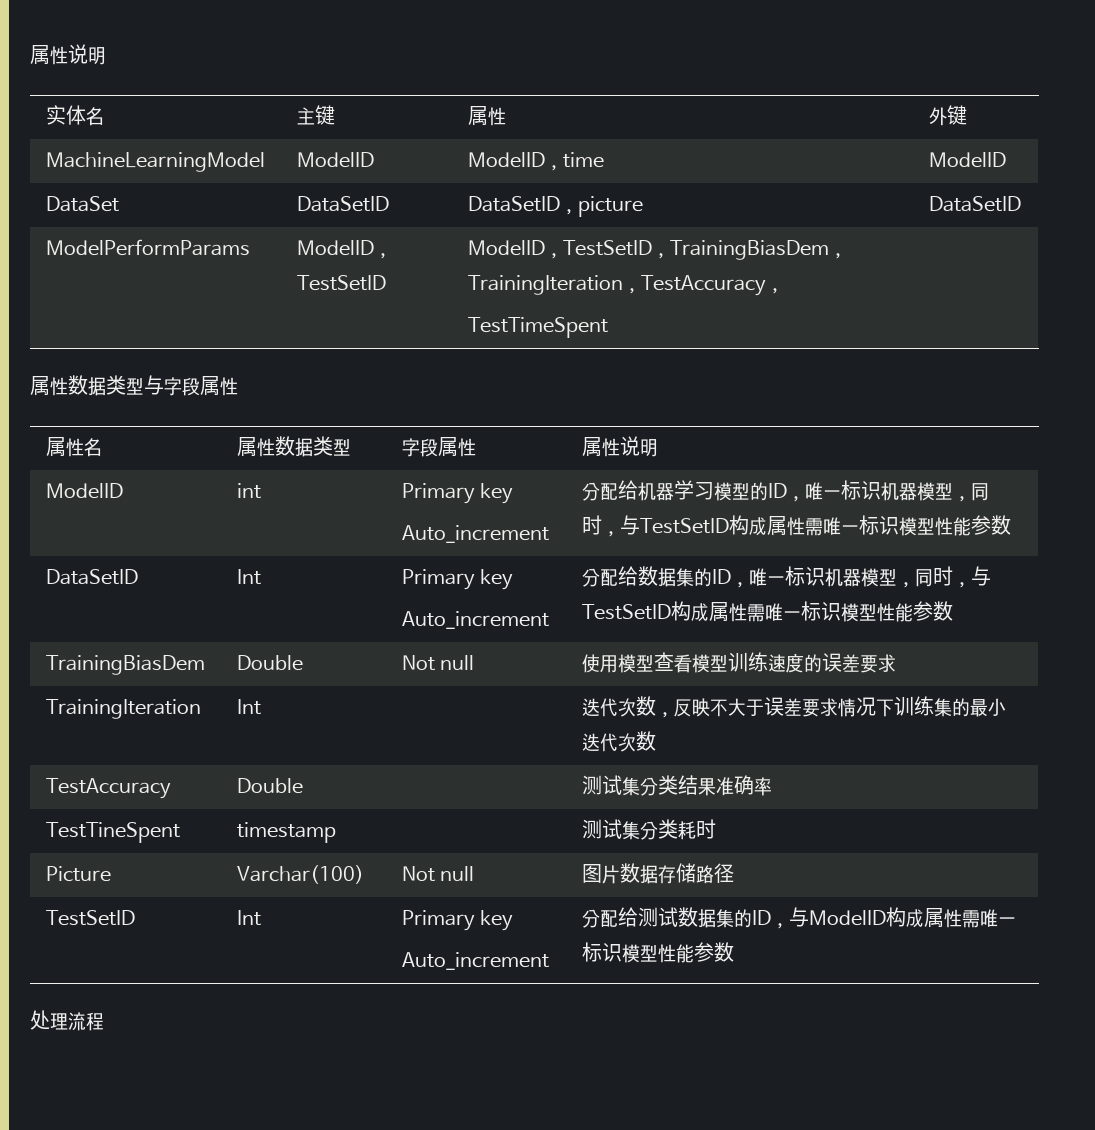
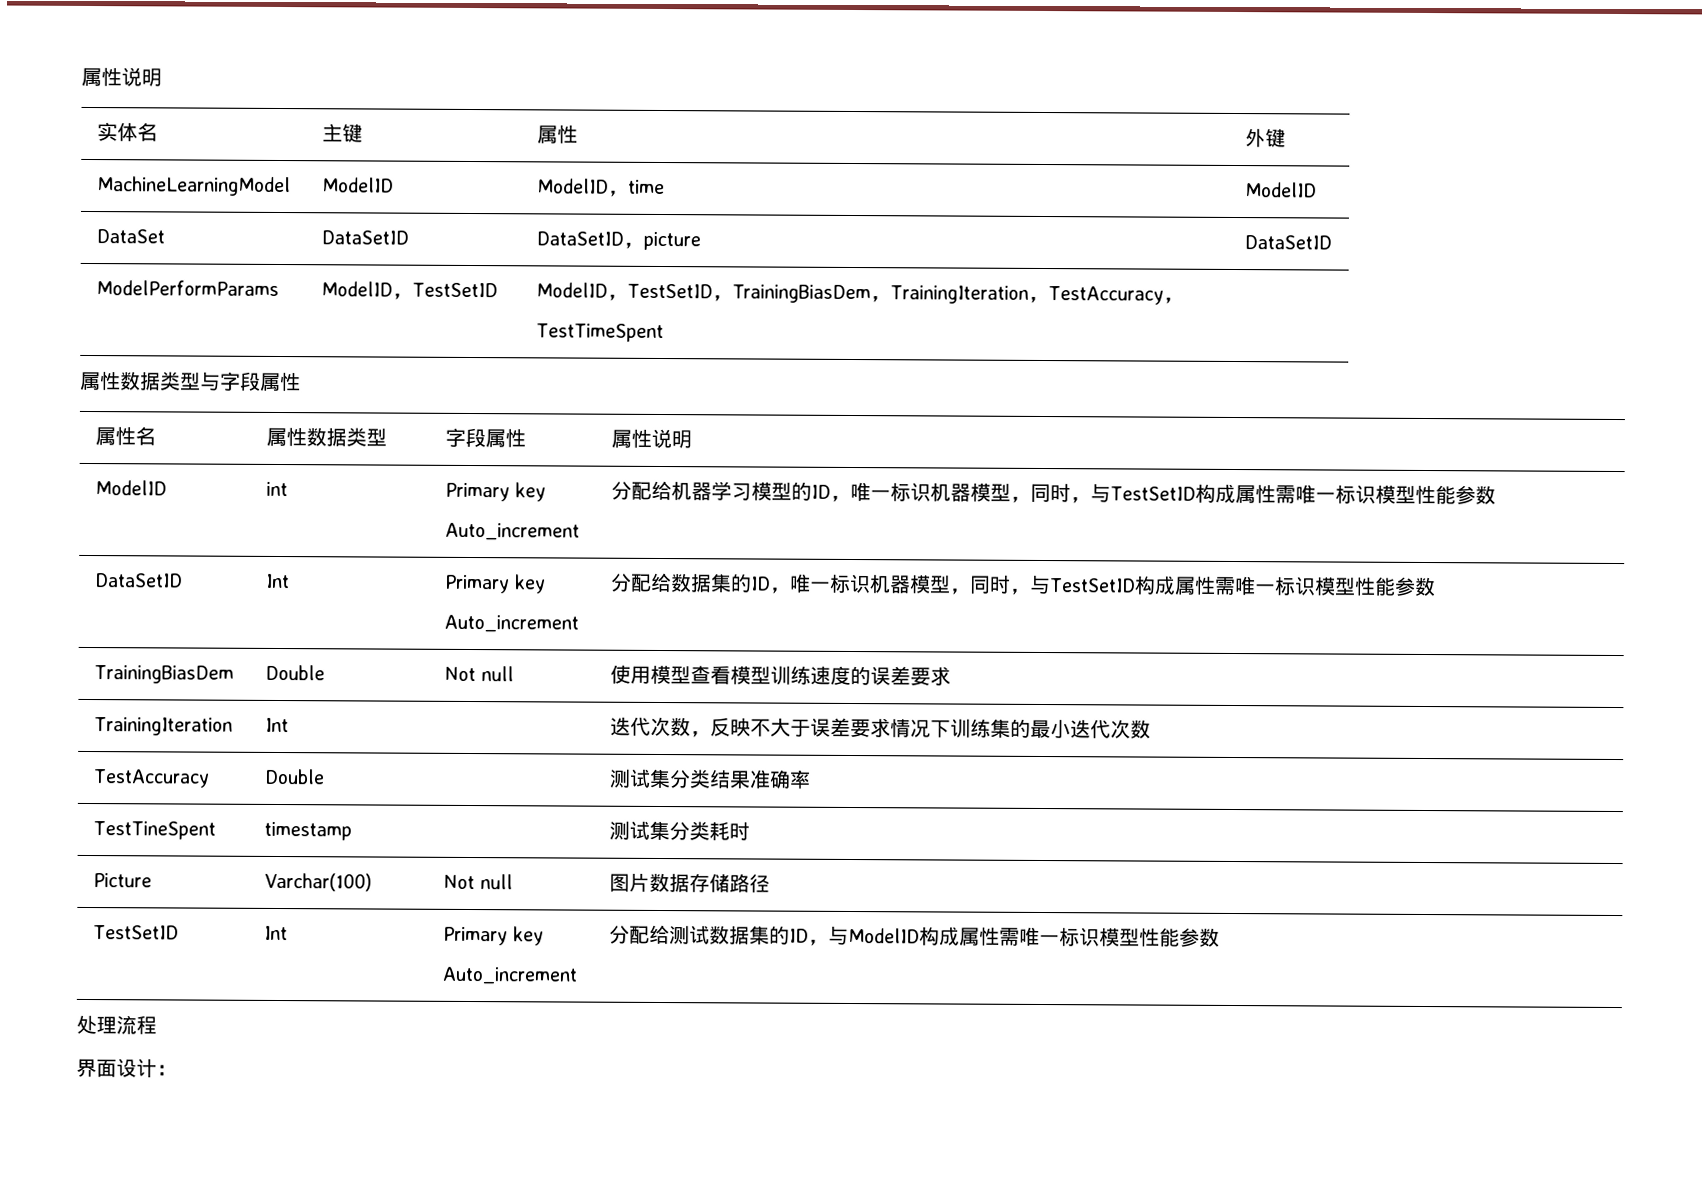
+ 界面设计：

